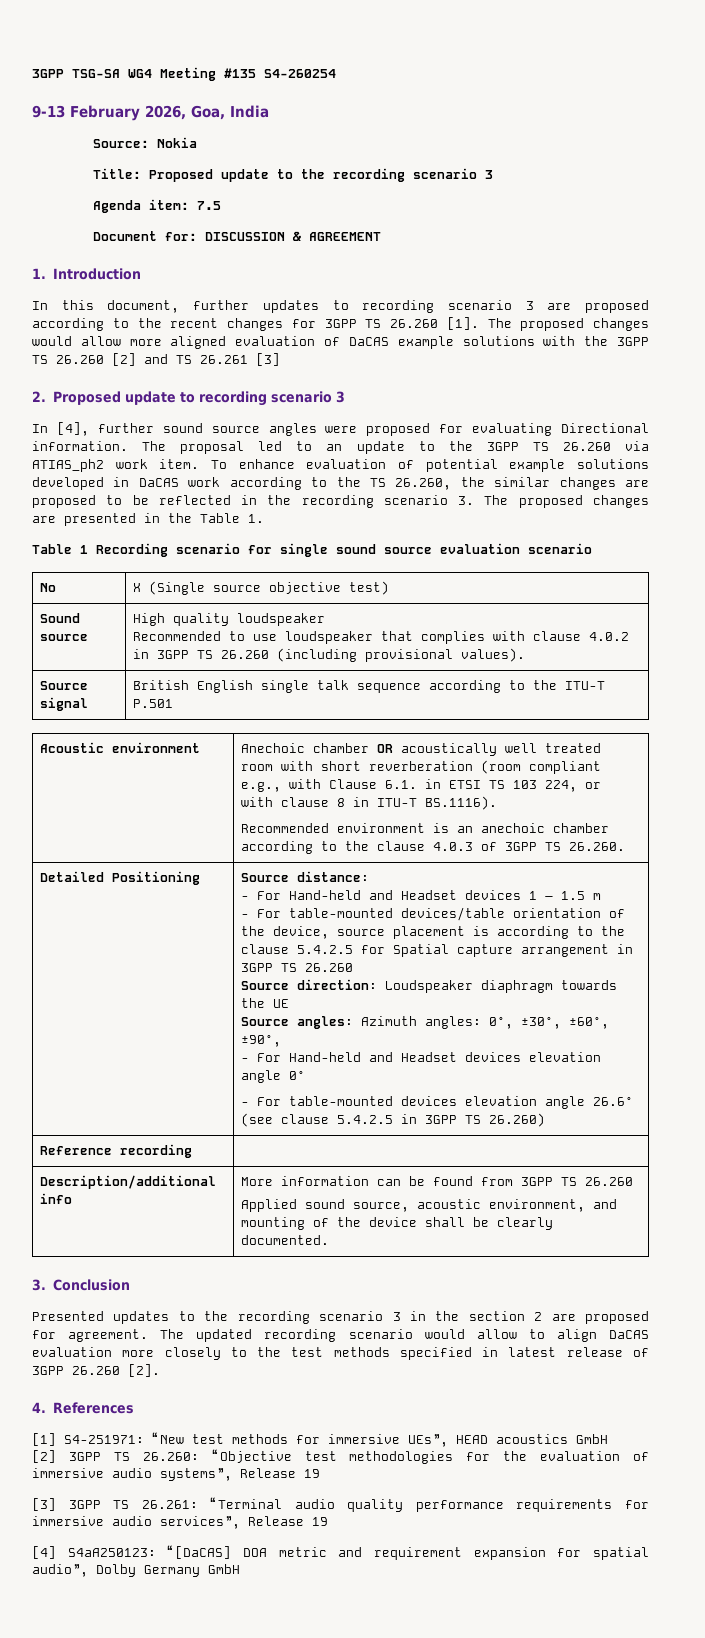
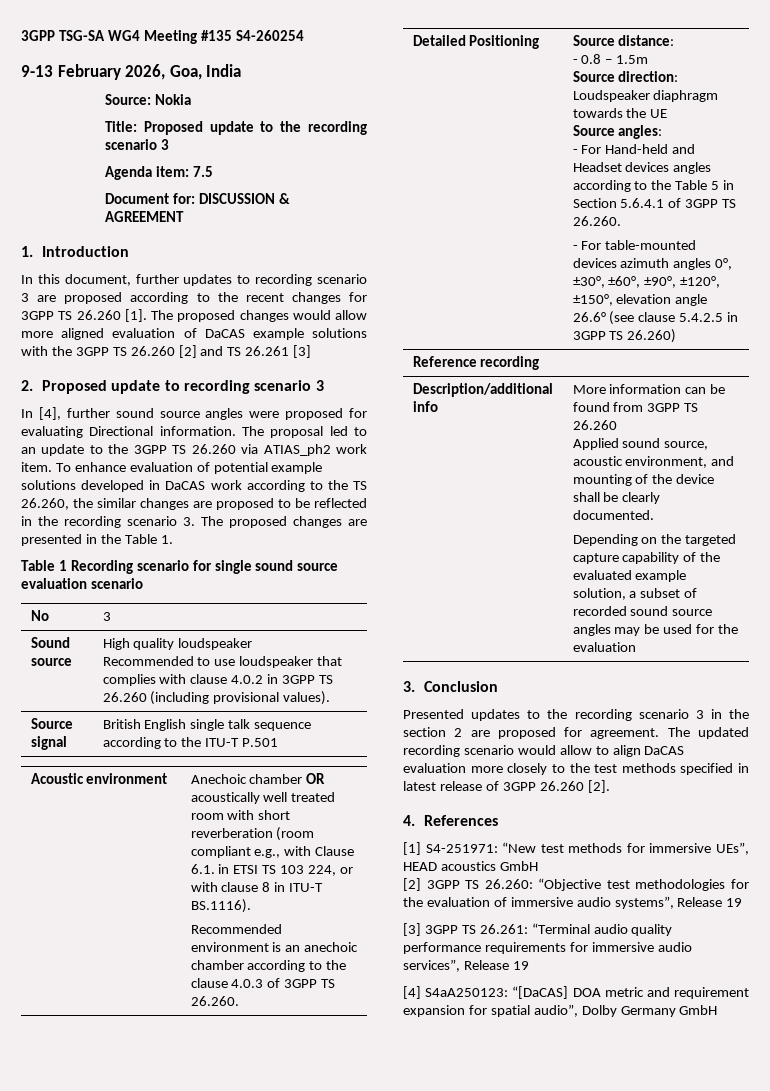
- No | X (Single source objective test)
+ No | 3
- - For Hand-held and Headset devices 1 – 1.5 m
- - For table-mounted devices/table orientation of the device, source placement is according to the clause 5.4.2.5 for Spatial capture arrangement in 3GPP TS 26.260
+ - 0.8 – 1.5m
- Source angles: Azimuth angles: 0°, ±30°, ±60°, ±90°,
- - For Hand-held and Headset devices elevation angle 0°
- - For table-mounted devices elevation angle 26.6° (see clause 5.4.2.5 in 3GPP TS 26.260)
+ Source angles:
+ - For Hand-held and Headset devices angles according to the Table 5 in Section 5.6.4.1 of 3GPP TS 26.260.
+ - For table-mounted devices azimuth angles 0°, ±30°, ±60°, ±90°, ±120°, ±150°, elevation angle 26.6° (see clause 5.4.2.5 in 3GPP TS 26.260)
+ Depending on the targeted capture capability of the evaluated example solution, a subset of recorded sound source angles may be used for the evaluation

